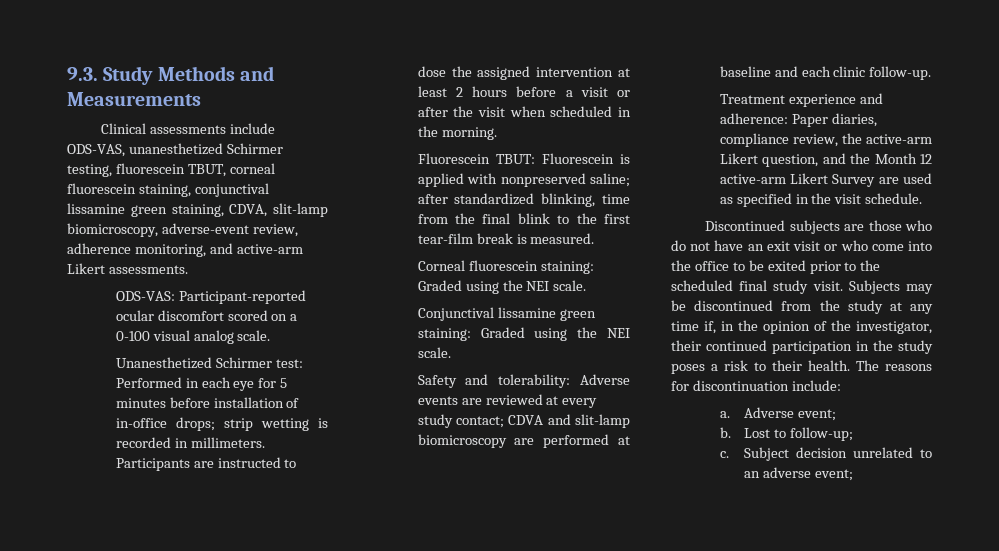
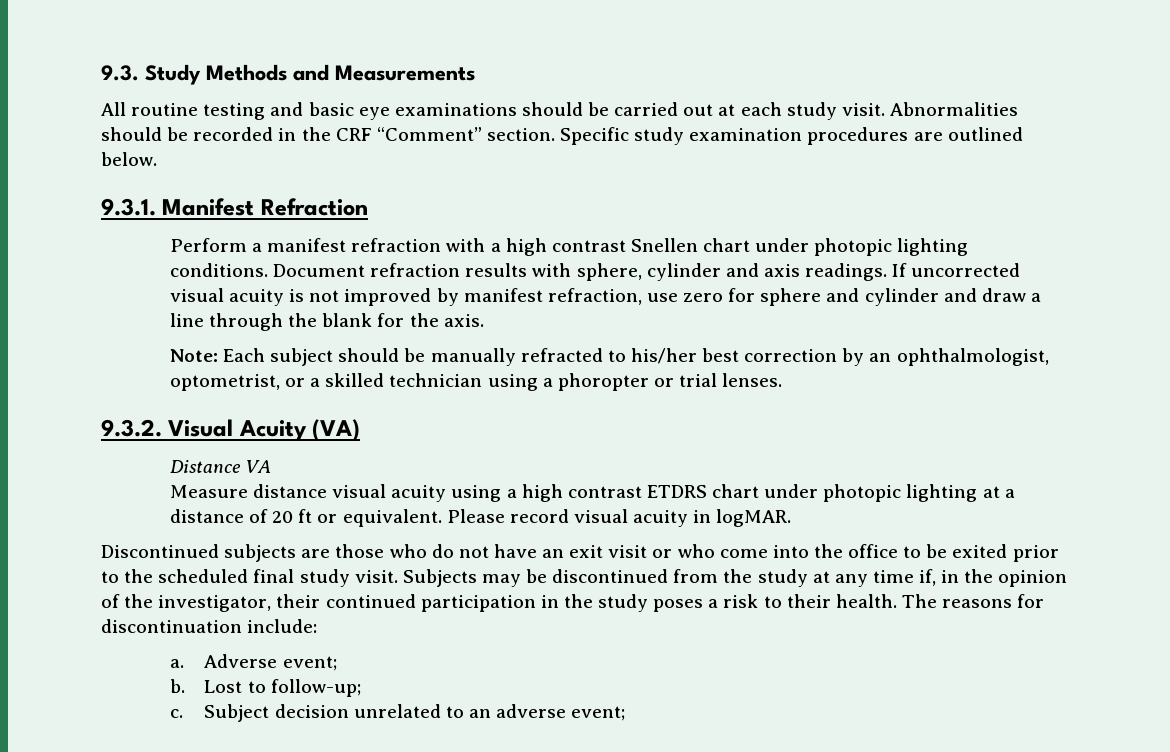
- Clinical assessments include ODS-VAS, unanesthetized Schirmer testing, fluorescein TBUT, corneal fluorescein staining, conjunctival lissamine green staining, CDVA, slit-lamp biomicroscopy, adverse-event review, adherence monitoring, and active-arm Likert assessments.
- ODS-VAS: Participant-reported ocular discomfort scored on a 0-100 visual analog scale.
- Unanesthetized Schirmer test: Performed in each eye for 5 minutes before installation of in-office drops; strip wetting is recorded in millimeters. Participants are instructed to dose the assigned intervention at least 2 hours before a visit or after the visit when scheduled in the morning.
- Fluorescein TBUT: Fluorescein is applied with nonpreserved saline; after standardized blinking, time from the final blink to the first tear-film break is measured.
- Corneal fluorescein staining: Graded using the NEI scale.
- Conjunctival lissamine green staining: Graded using the NEI scale.
- Safety and tolerability: Adverse events are reviewed at every study contact; CDVA and slit-lamp biomicroscopy are performed at baseline and each clinic follow-up.
- Treatment experience and adherence: Paper diaries, compliance review, the active-arm Likert question, and the Month 12 active-arm Likert Survey are used as specified in the visit schedule.
+ All routine testing and basic eye examinations should be carried out at each study visit. Abnormalities should be recorded in the CRF “Comment” section. Specific study examination procedures are outlined below.
+ 9.3.1. Manifest Refraction
+ Perform a manifest refraction with a high contrast Snellen chart under photopic lighting conditions. Document refraction results with sphere, cylinder and axis readings. If uncorrected visual acuity is not improved by manifest refraction, use zero for sphere and cylinder and draw a line through the blank for the axis.
+ Note: Each subject should be manually refracted to his/her best correction by an ophthalmologist, optometrist, or a skilled technician using a phoropter or trial lenses.
+ 9.3.2. Visual Acuity (VA)
+ Distance VA
+ Measure distance visual acuity using a high contrast ETDRS chart under photopic lighting at a distance of 20 ft or equivalent. Please record visual acuity in logMAR.

